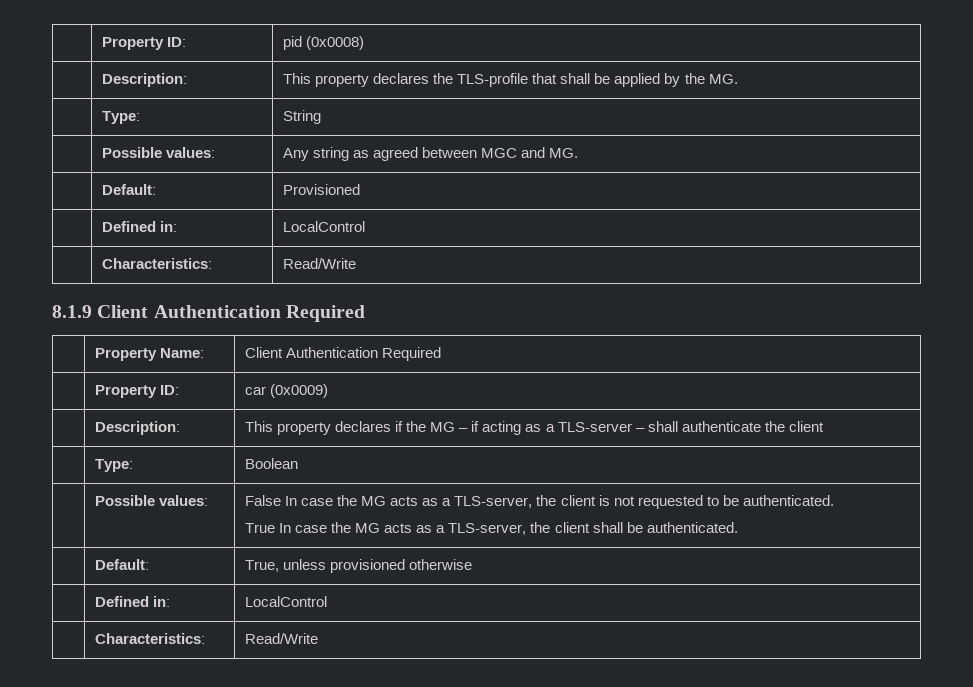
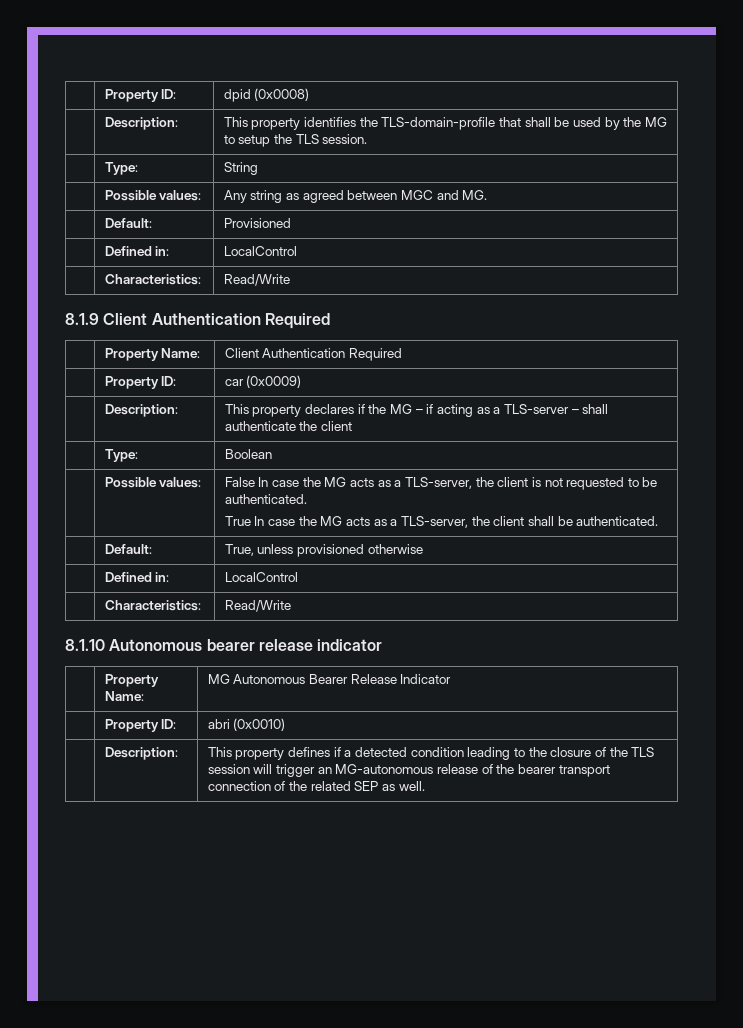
- | Property ID: | pid (0x0008)
+ | Property ID: | dpid (0x0008)
- | Description: | This property declares the TLS-profile that shall be applied by the MG.
+ | Description: | This property identifies the TLS-domain-profile that shall be used by the MG to setup the TLS session.
+ 8.1.10 Autonomous bearer release indicator
+ | Property Name: | MG Autonomous Bearer Release Indicator
+ | Property ID: | abri (0x0010)
+ | Description: | This property defines if a detected condition leading to the closure of the TLS session will trigger an MG-autonomous release of the bearer transport connection of the related SEP as well.

